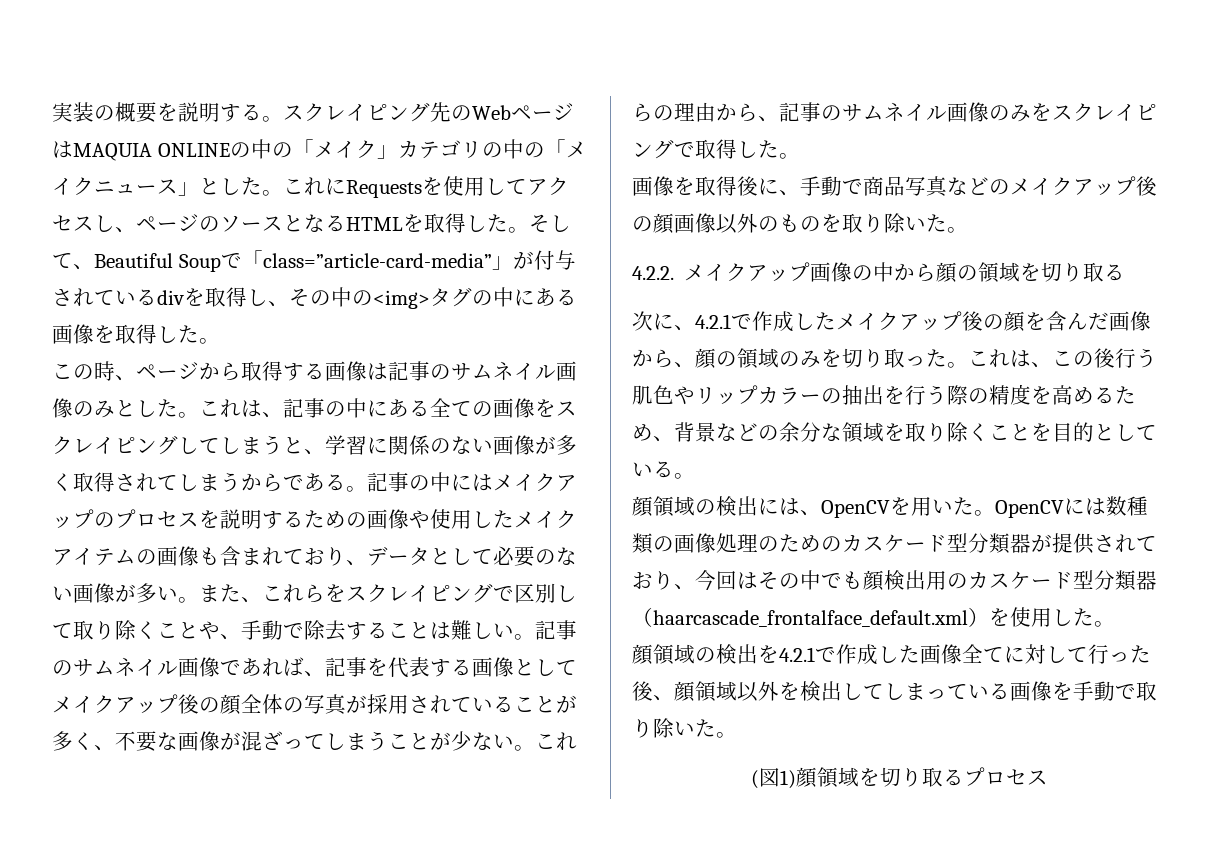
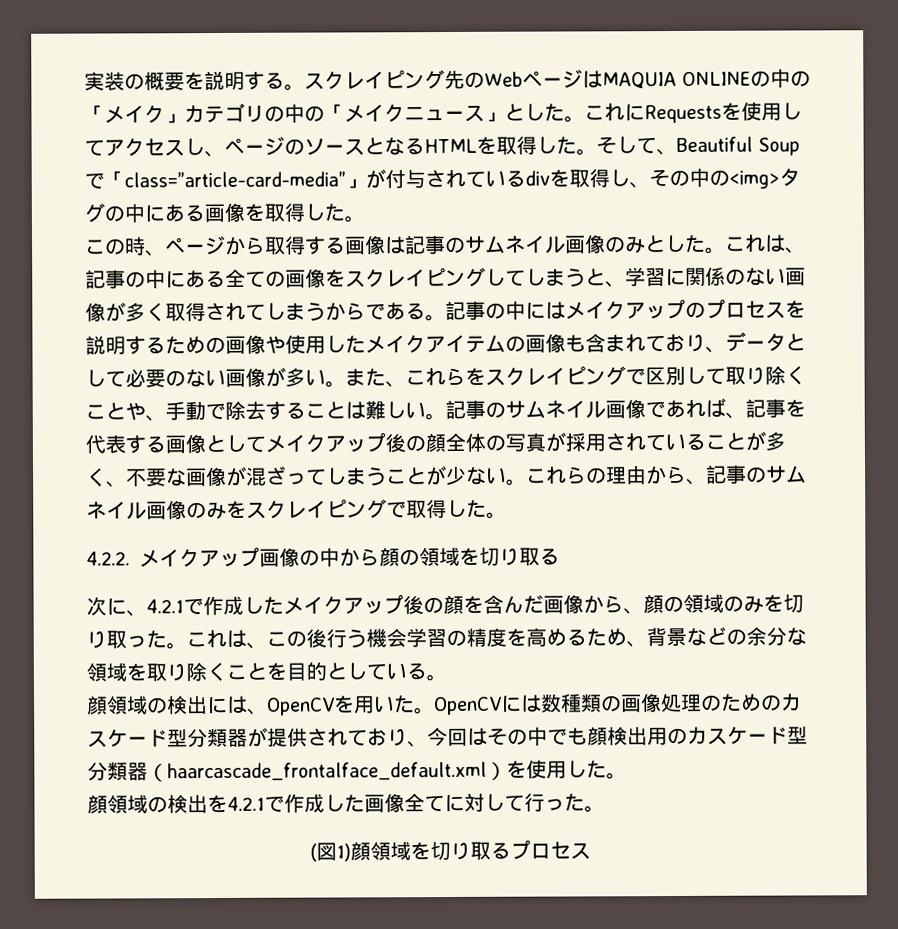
- 画像を取得後に、手動で商品写真などのメイクアップ後の顔画像以外のものを取り除いた。
- これは、この後行う肌色やリップカラーの抽出を行う際の精度を高めるため、背景などの余分な領域を取り除くことを目的としている。
+ これは、この後行う機会学習の精度を高めるため、背景などの余分な領域を取り除くことを目的としている。
- 顔領域の検出を4.2.1で作成した画像全てに対して行った後、顔領域以外を検出してしまっている画像を手動で取り除いた。
+ 顔領域の検出を4.2.1で作成した画像全てに対して行った。

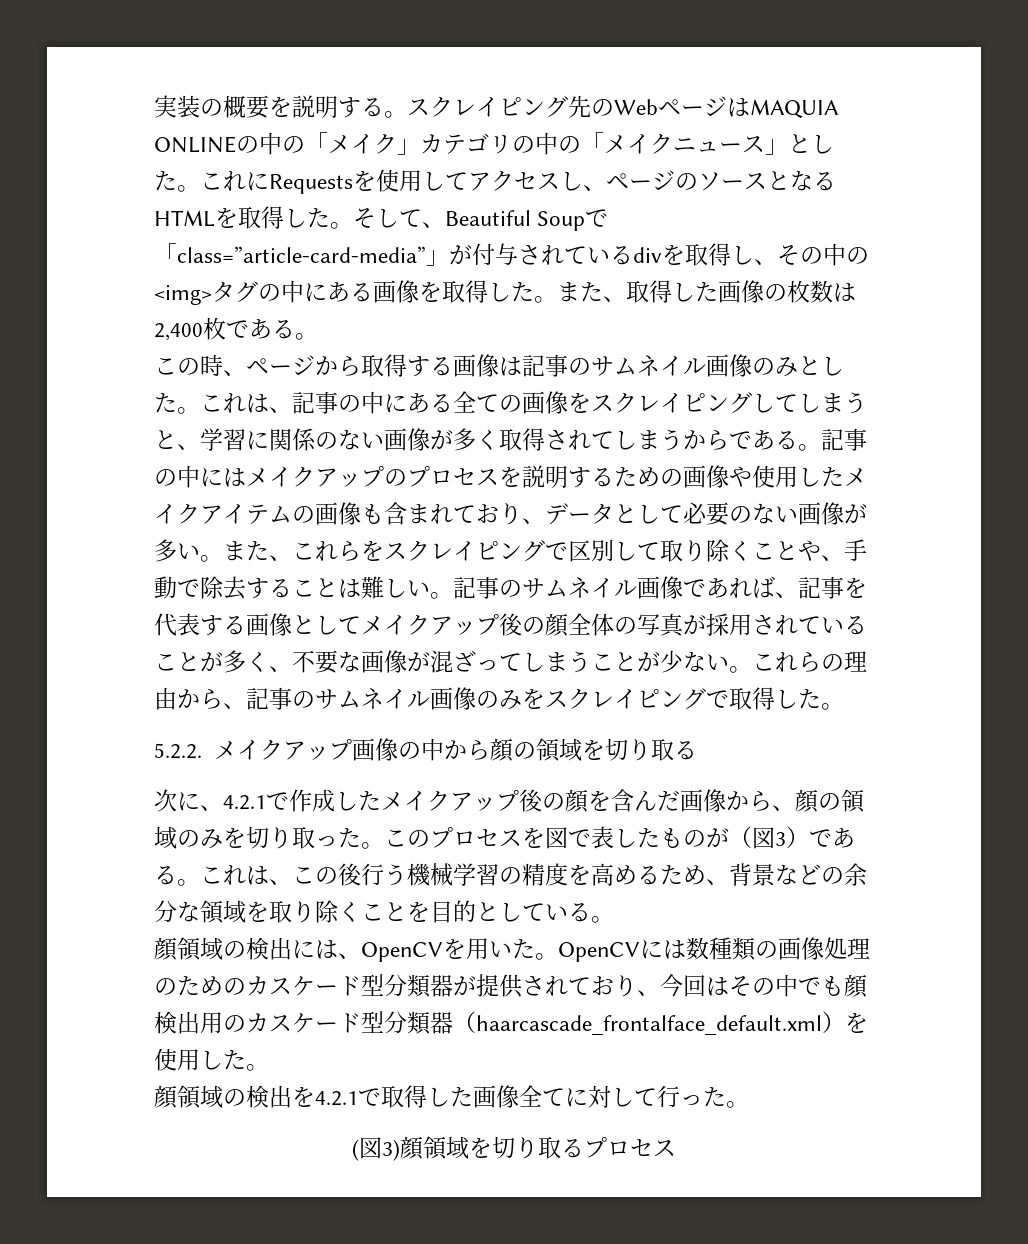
+ また、取得した画像の枚数は2,400枚である。
- 4.2.2.メイクアップ画像の中から顔の領域を切り取る
+ 5.2.2.メイクアップ画像の中から顔の領域を切り取る
- これは、この後行う機会学習の精度を高めるため、背景などの余分な領域を取り除くことを目的としている。
+ このプロセスを図で表したものが（図3）である。これは、この後行う機械学習の精度を高めるため、背景などの余分な領域を取り除くことを目的としている。
- 顔領域の検出を4.2.1で作成した画像全てに対して行った。
+ 顔領域の検出を4.2.1で取得した画像全てに対して行った。
- (図1)顔領域を切り取るプロセス
+ (図3)顔領域を切り取るプロセス

